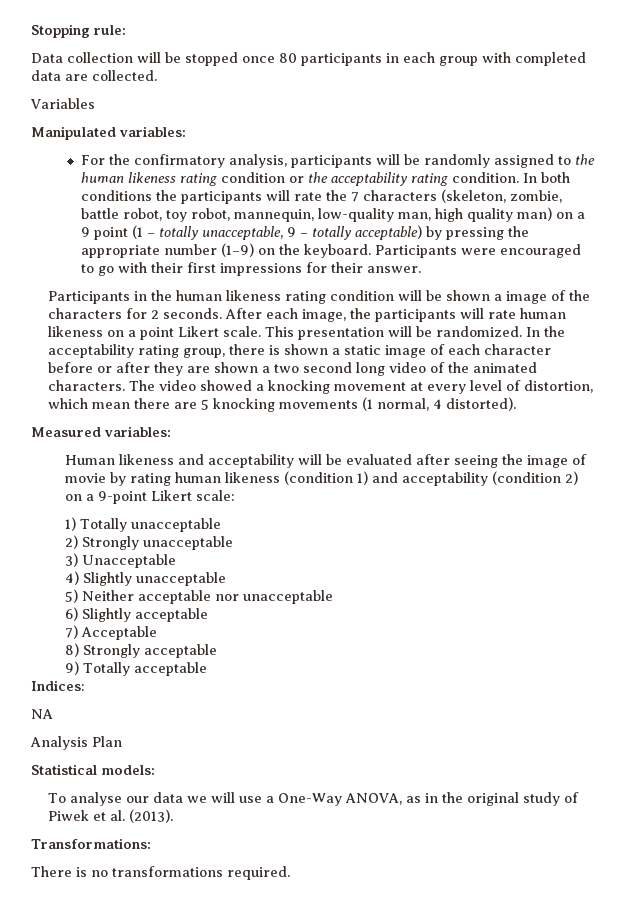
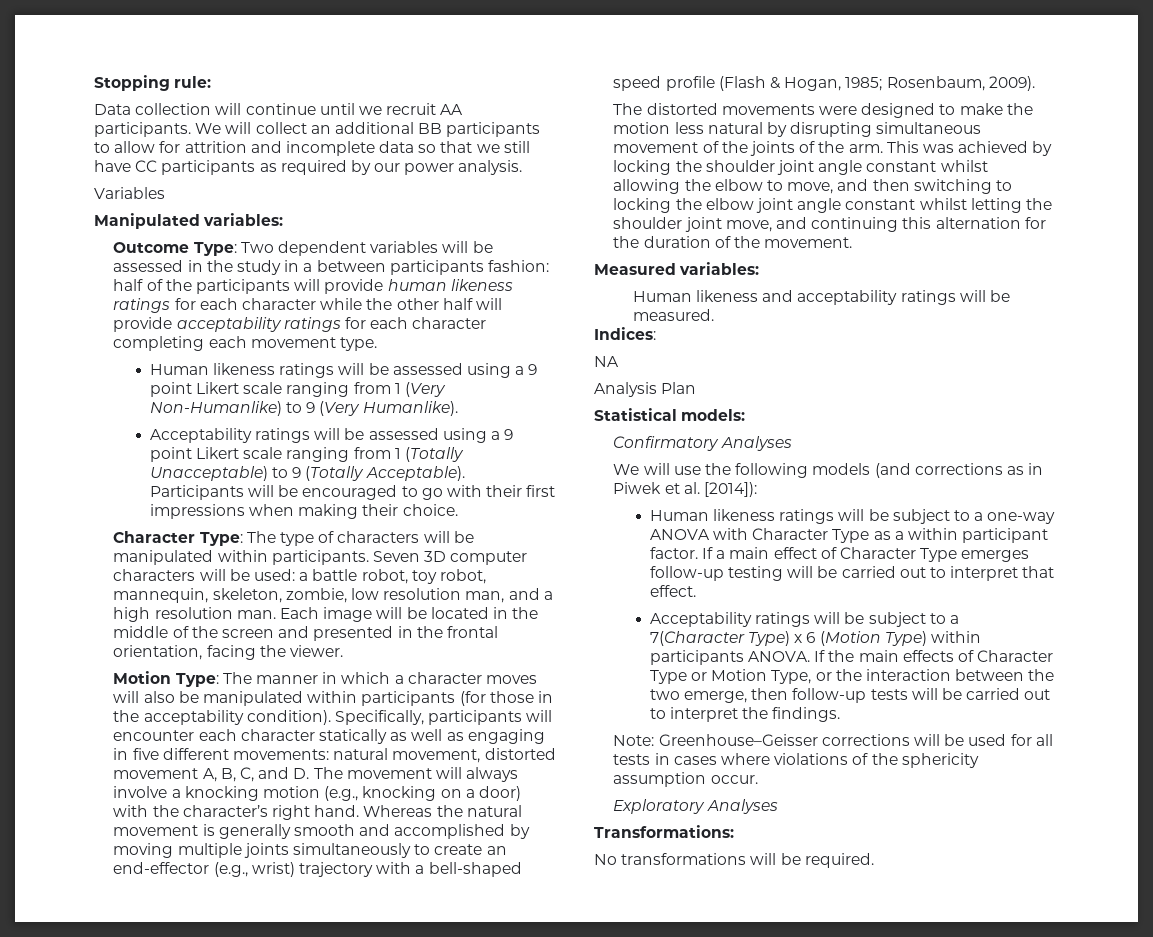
- Data collection will be stopped once 80 participants in each group with completed data are collected.
+ Data collection will continue until we recruit AA participants. We will collect an additional BB participants to allow for attrition and incomplete data so that we still have CC participants as required by our power analysis.
  Variables
  Manipulated variables:
- For the confirmatory analysis, participants will be randomly assigned to the human likeness rating condition or the acceptability rating condition. In both conditions the participants will rate the 7 characters (skeleton, zombie, battle robot, toy robot, mannequin, low-quality man, high quality man) on a 9 point (1 – totally unacceptable, 9 – totally acceptable) by pressing the appropriate number (1–9) on the keyboard. Participants were encouraged to go with their first impressions for their answer.
- Participants in the human likeness rating condition will be shown a image of the characters for 2 seconds. After each image, the participants will rate human likeness on a point Likert scale. This presentation will be randomized. In the acceptability rating group, there is shown a static image of each character before or after they are shown a two second long video of the animated characters. The video showed a knocking movement at every level of distortion, which mean there are 5 knocking movements (1 normal, 4 distorted).
+ Outcome Type: Two dependent variables will be assessed in the study in a between participants fashion: half of the participants will provide human likeness ratings for each character while the other half will provide acceptability ratings for each character completing each movement type.
+ Human likeness ratings will be assessed using a 9 point Likert scale ranging from 1 (Very Non-Humanlike) to 9 (Very Humanlike).
+ Acceptability ratings will be assessed using a 9 point Likert scale ranging from 1 (Totally Unacceptable) to 9 (Totally Acceptable). Participants will be encouraged to go with their first impressions when making their choice.
+ Character Type: The type of characters will be manipulated within participants. Seven 3D computer characters will be used: a battle robot, toy robot, mannequin, skeleton, zombie, low resolution man, and a high resolution man. Each image will be located in the middle of the screen and presented in the frontal orientation, facing the viewer.
+ Motion Type: The manner in which a character moves will also be manipulated within participants (for those in the acceptability condition). Specifically, participants will encounter each character statically as well as engaging in five different movements: natural movement, distorted movement A, B, C, and D. The movement will always involve a knocking motion (e.g., knocking on a door) with the character’s right hand. Whereas the natural movement is generally smooth and accomplished by moving multiple joints simultaneously to create an end-effector (e.g., wrist) trajectory with a bell-shaped speed profile (Flash & Hogan, 1985; Rosenbaum, 2009).
+ The distorted movements were designed to make the motion less natural by disrupting simultaneous movement of the joints of the arm. This was achieved by locking the shoulder joint angle constant whilst allowing the elbow to move, and then switching to locking the elbow joint angle constant whilst letting the shoulder joint move, and continuing this alternation for the duration of the movement.
- Human likeness and acceptability will be evaluated after seeing the image of movie by rating human likeness (condition 1) and acceptability (condition 2) on a 9-point Likert scale:
- 1) Totally unacceptable
- 2) Strongly unacceptable
- 3) Unacceptable
- 4) Slightly unacceptable
- 5) Neither acceptable nor unacceptable
- 6) Slightly acceptable
- 7) Acceptable
- 8) Strongly acceptable
- 9) Totally acceptable
+ Human likeness and acceptability ratings will be measured.
- To analyse our data we will use a One-Way ANOVA, as in the original study of Piwek et al. (2013).
+ Confirmatory Analyses
+ We will use the following models (and corrections as in Piwek et al. [2014]):
+ Human likeness ratings will be subject to a one-way ANOVA with Character Type as a within participant factor. If a main effect of Character Type emerges follow-up testing will be carried out to interpret that effect.
+ Acceptability ratings will be subject to a 7(Character Type) x 6 (Motion Type) within participants ANOVA. If the main effects of Character Type or Motion Type, or the interaction between the two emerge, then follow-up tests will be carried out to interpret the findings.
+ Note: Greenhouse–Geisser corrections will be used for all tests in cases where violations of the sphericity assumption occur.
+ Exploratory Analyses
  Transformations:
- There is no transformations required.
+ No transformations will be required.

